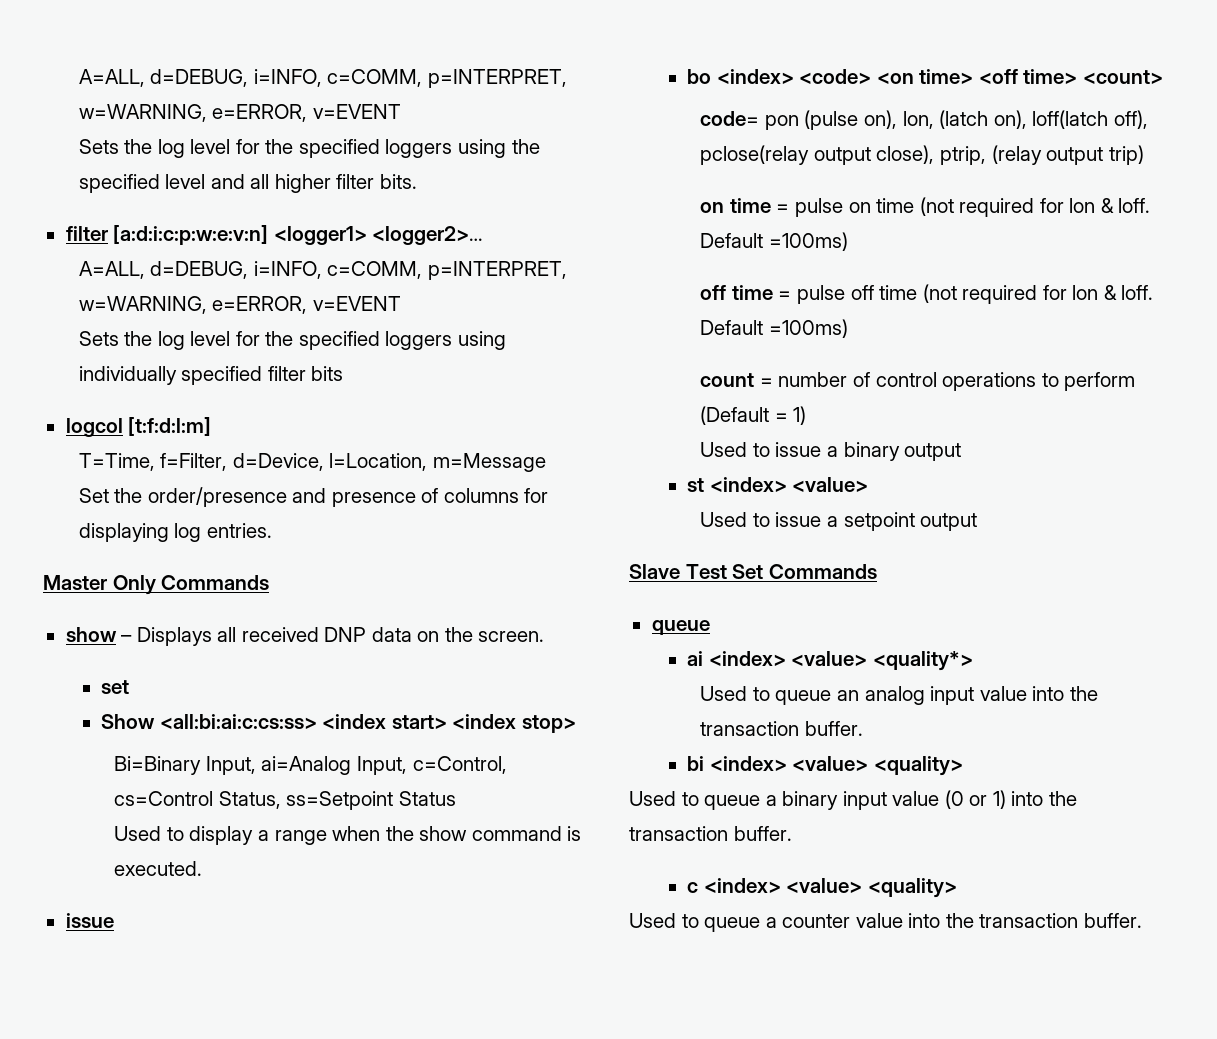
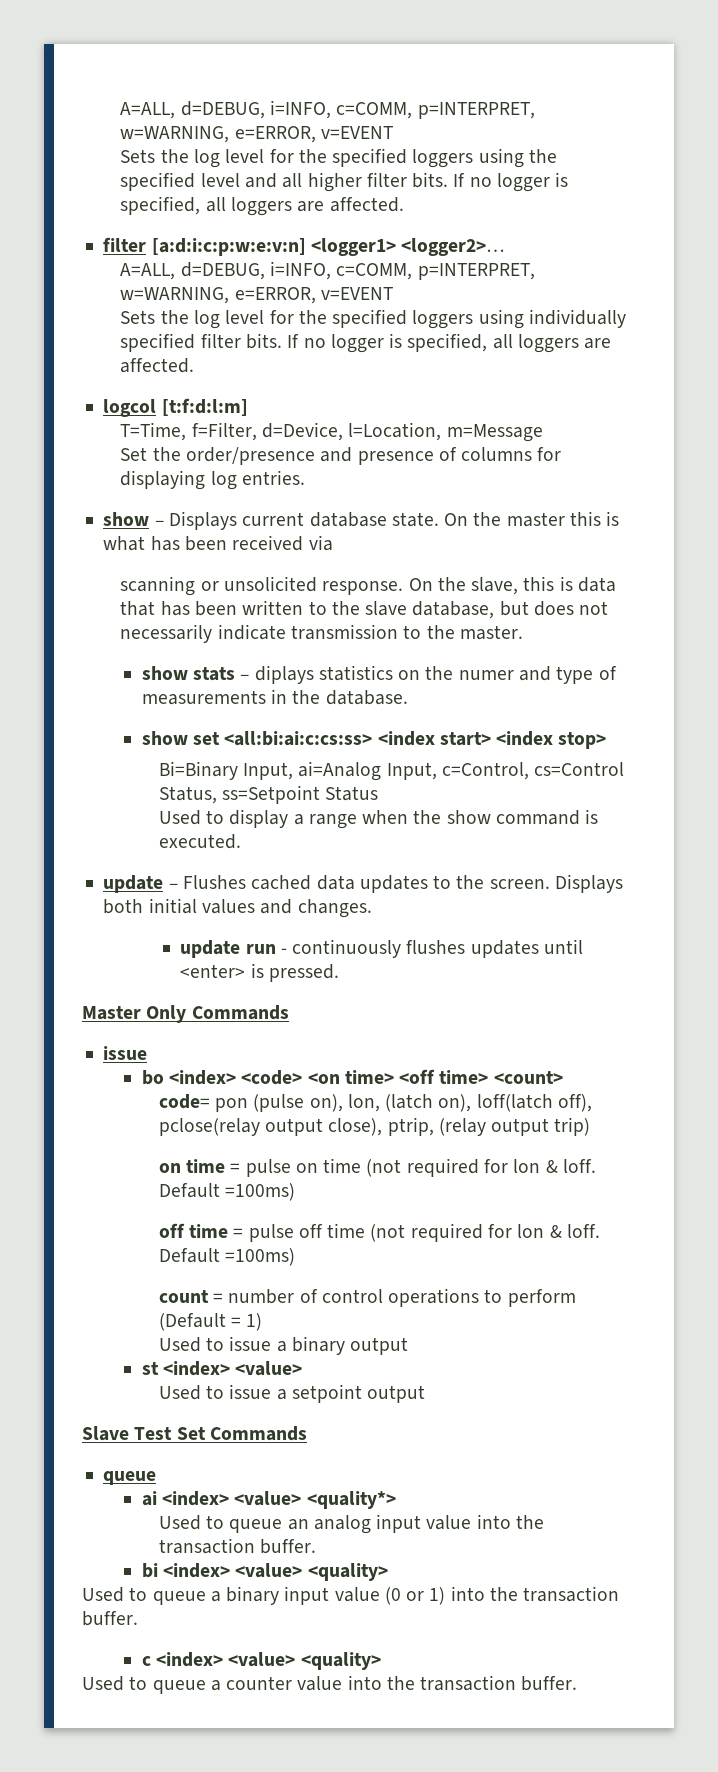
- Sets the log level for the specified loggers using the specified level and all higher filter bits.
+ Sets the log level for the specified loggers using the specified level and all higher filter bits. If no logger is specified, all loggers are affected.
- Sets the log level for the specified loggers using individually specified filter bits
+ Sets the log level for the specified loggers using individually specified filter bits. If no logger is specified, all loggers are affected.
- Master Only Commands
- show – Displays all received DNP data on the screen.
- set
- Show <all:bi:ai:c:cs:ss> <index start> <index stop>
+ show – Displays current database state. On the master this is what has been received via
+ scanning or unsolicited response. On the slave, this is data that has been written to the slave database, but does not necessarily indicate transmission to the master.
+ show stats – diplays statistics on the numer and type of measurements in the database.
+ show set <all:bi:ai:c:cs:ss> <index start> <index stop>
+ update – Flushes cached data updates to the screen. Displays both initial values and changes.
+ update run - continuously flushes updates until <enter> is pressed.
+ Master Only Commands

